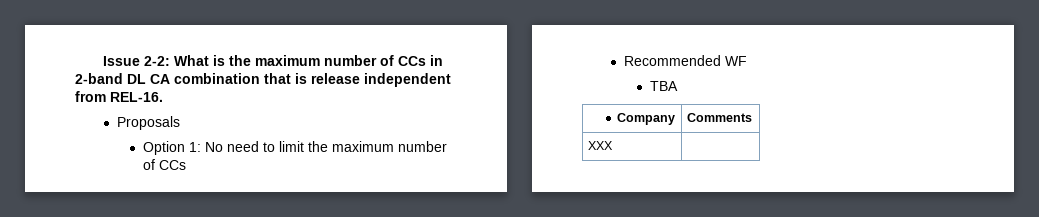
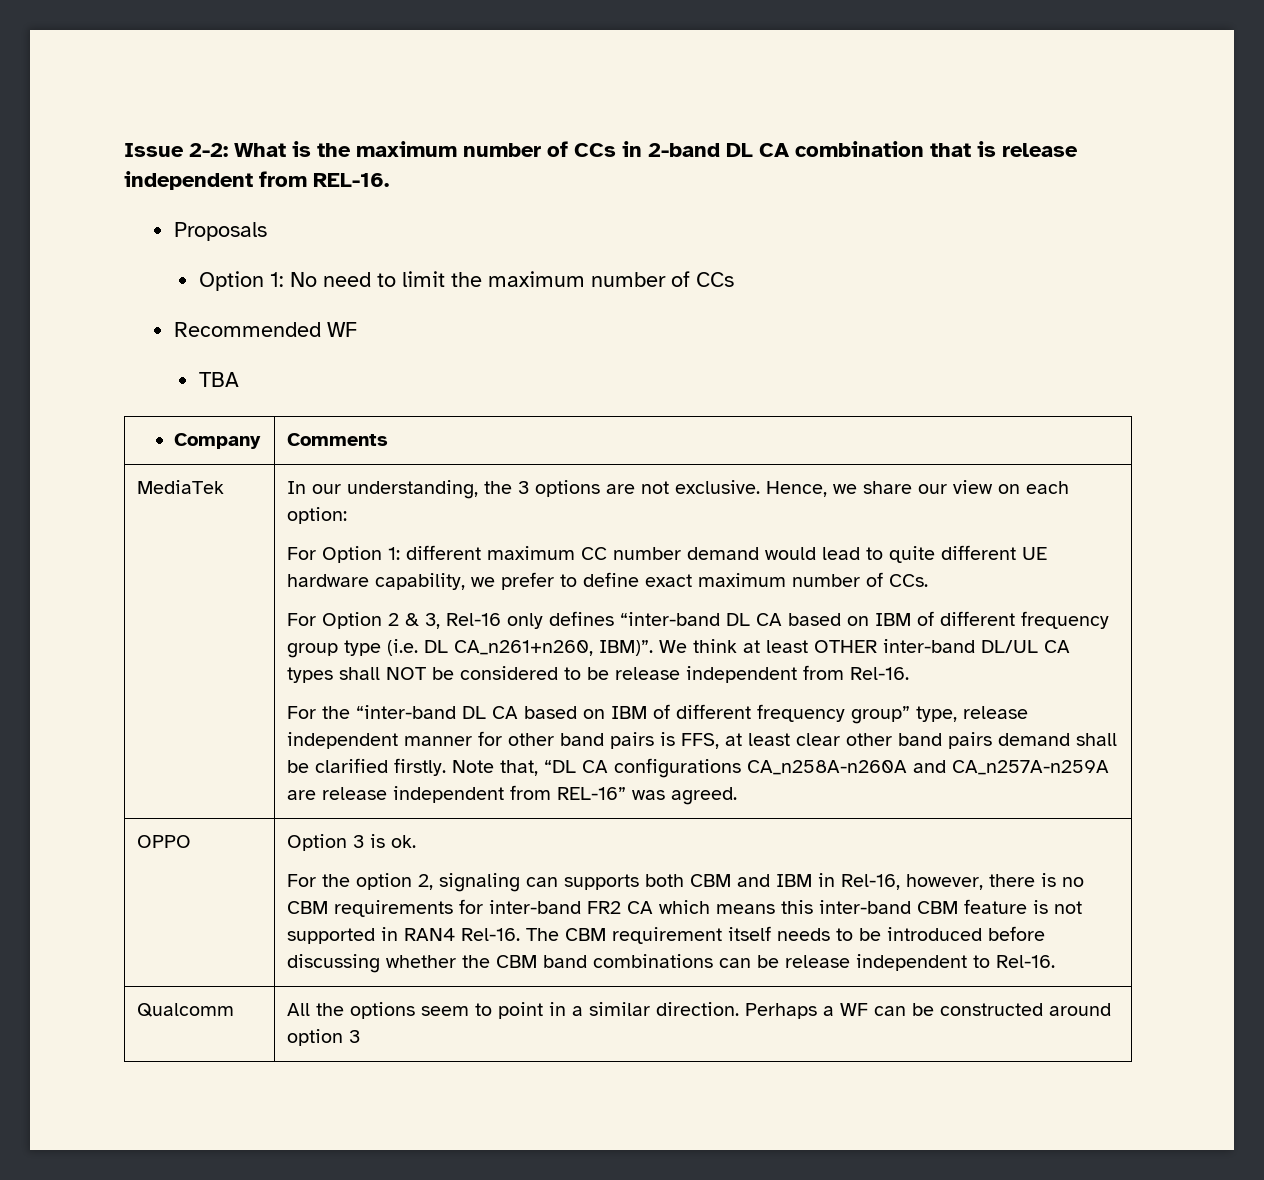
- XXX
+ MediaTek | In our understanding, the 3 options are not exclusive. Hence, we share our view on each option:
+ For Option 1: different maximum CC number demand would lead to quite different UE hardware capability, we prefer to define exact maximum number of CCs.
+ For Option 2 & 3, Rel-16 only defines “inter-band DL CA based on IBM of different frequency group type (i.e. DL CA_n261+n260, IBM)”. We think at least OTHER inter-band DL/UL CA types shall NOT be considered to be release independent from Rel-16.
+ For the “inter-band DL CA based on IBM of different frequency group” type, release independent manner for other band pairs is FFS, at least clear other band pairs demand shall be clarified firstly. Note that, “DL CA configurations CA_n258A-n260A and CA_n257A-n259A are release independent from REL-16” was agreed.
+ OPPO | Option 3 is ok.
+ For the option 2, signaling can supports both CBM and IBM in Rel-16, however, there is no CBM requirements for inter-band FR2 CA which means this inter-band CBM feature is not supported in RAN4 Rel-16. The CBM requirement itself needs to be introduced before discussing whether the CBM band combinations can be release independent to Rel-16.
+ Qualcomm | All the options seem to point in a similar direction. Perhaps a WF can be constructed around option 3

